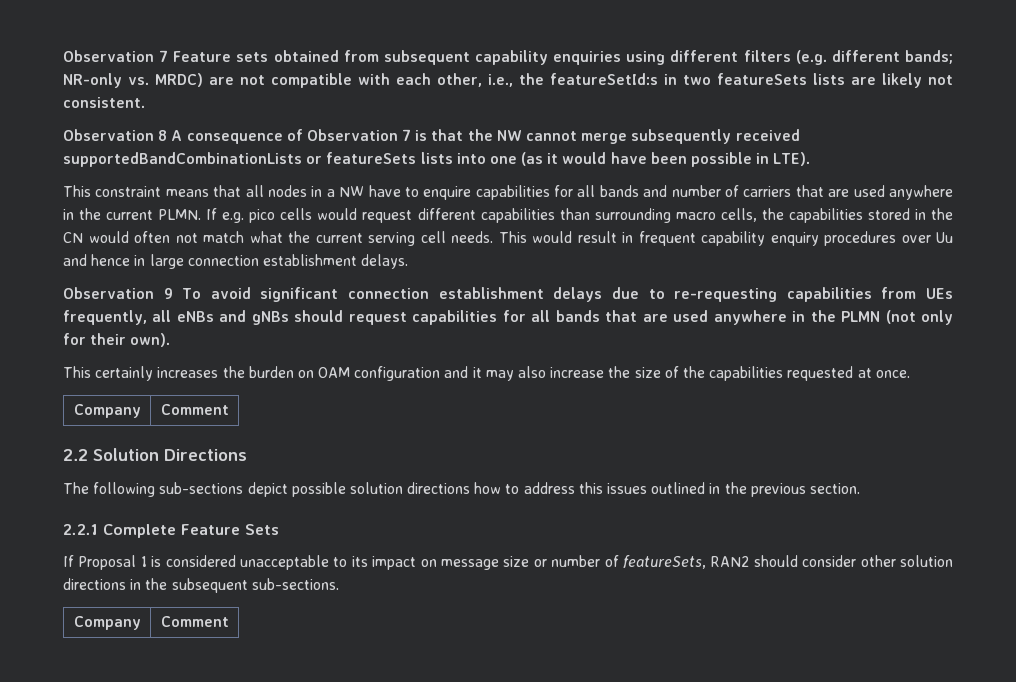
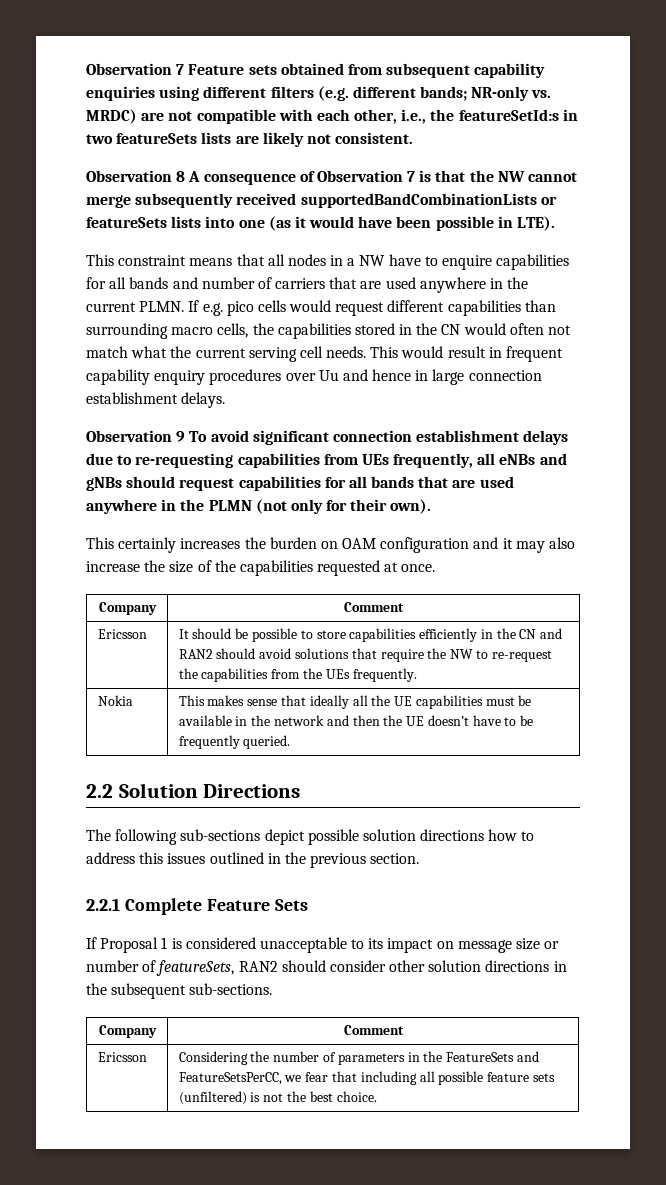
+ Ericsson | It should be possible to store capabilities efficiently in the CN and RAN2 should avoid solutions that require the NW to re-request the capabilities from the UEs frequently.
+ Nokia | This makes sense that ideally all the UE capabilities must be available in the network and then the UE doesn’t have to be frequently queried.
+ Ericsson | Considering the number of parameters in the FeatureSets and FeatureSetsPerCC, we fear that including all possible feature sets (unfiltered) is not the best choice.

